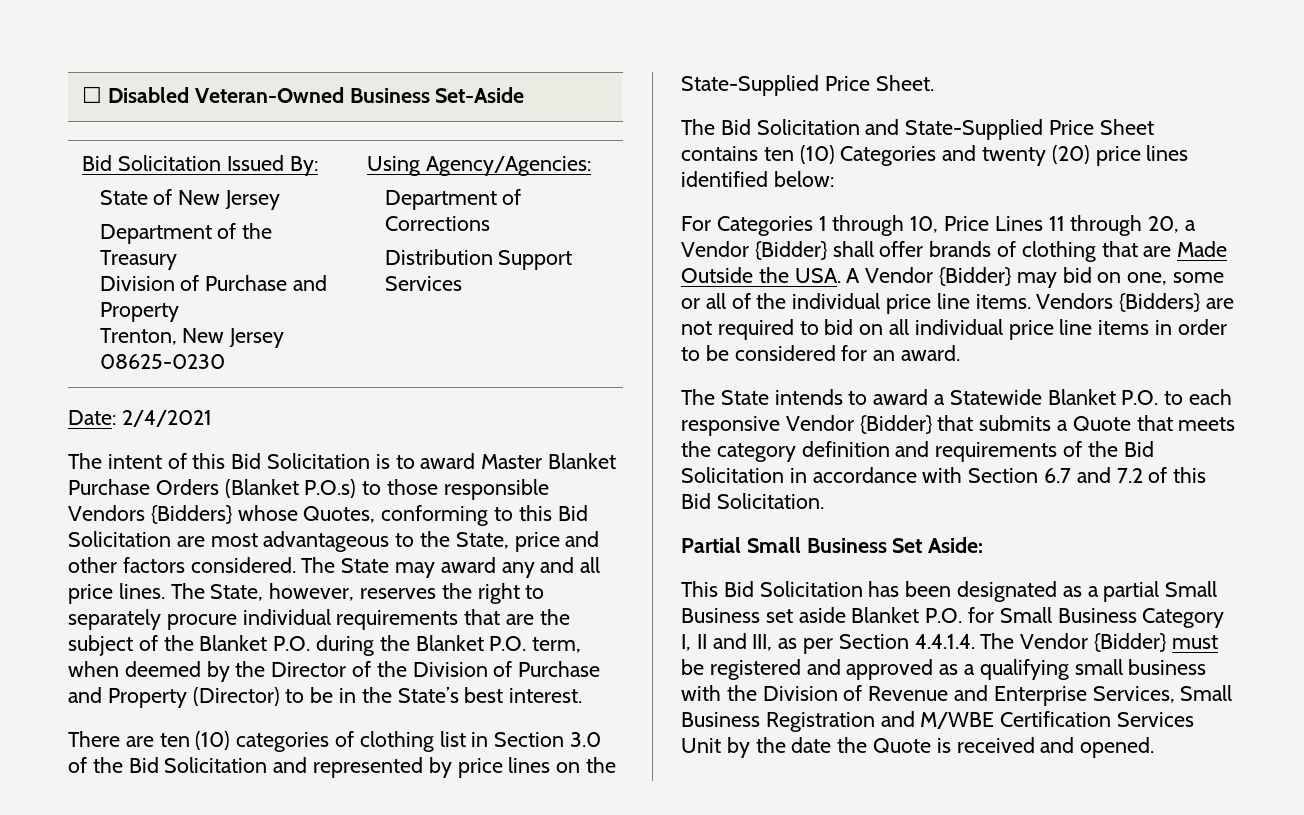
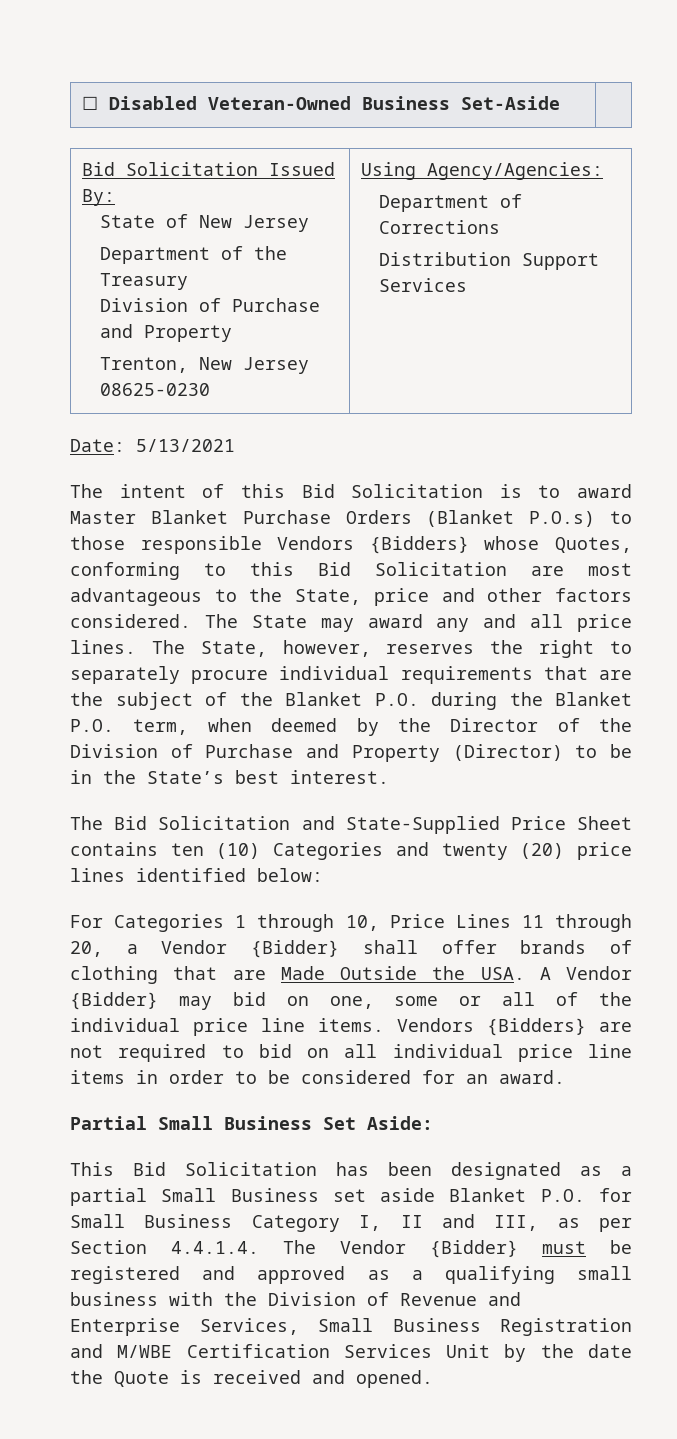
- Date: 2/4/2021
+ Date: 5/13/2021
- There are ten (10) categories of clothing list in Section 3.0 of the Bid Solicitation and represented by price lines on the State-Supplied Price Sheet.
- The State intends to award a Statewide Blanket P.O. to each responsive Vendor {Bidder} that submits a Quote that meets the category definition and requirements of the Bid Solicitation in accordance with Section 6.7 and 7.2 of this Bid Solicitation.

